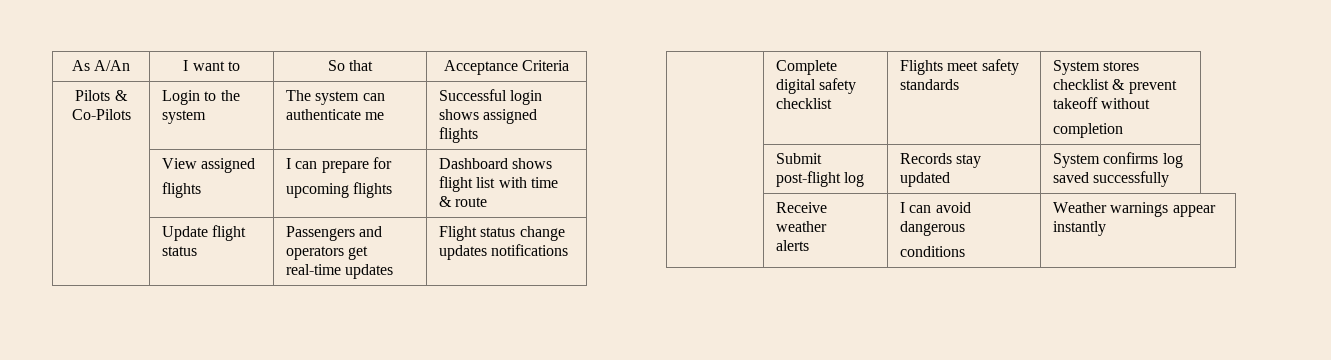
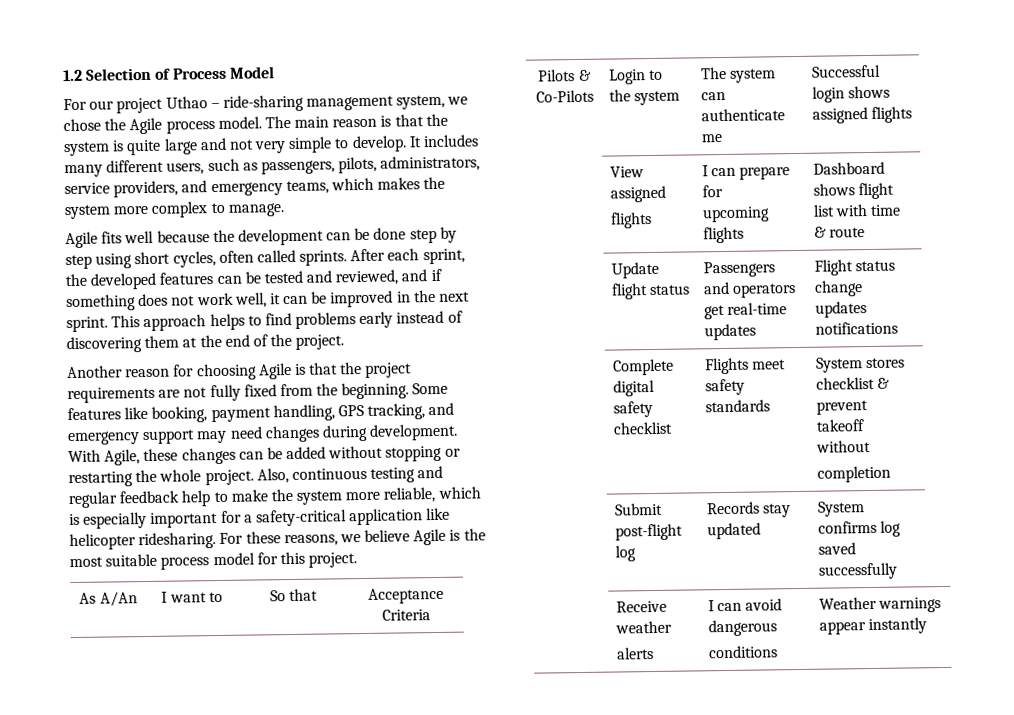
+ 1.2 Selection of Process Model
+ For our project Uthao – ride-sharing management system, we chose the Agile process model. The main reason is that the system is quite large and not very simple to develop. It includes many different users, such as passengers, pilots, administrators, service providers, and emergency teams, which makes the system more complex to manage.
+ Agile fits well because the development can be done step by step using short cycles, often called sprints. After each sprint, the developed features can be tested and reviewed, and if something does not work well, it can be improved in the next sprint. This approach helps to find problems early instead of discovering them at the end of the project.
+ Another reason for choosing Agile is that the project requirements are not fully fixed from the beginning. Some features like booking, payment handling, GPS tracking, and emergency support may need changes during development. With Agile, these changes can be added without stopping or restarting the whole project. Also, continuous testing and regular feedback help to make the system more reliable, which is especially important for a safety-critical application like helicopter ridesharing. For these reasons, we believe Agile is the most suitable process model for this project.

